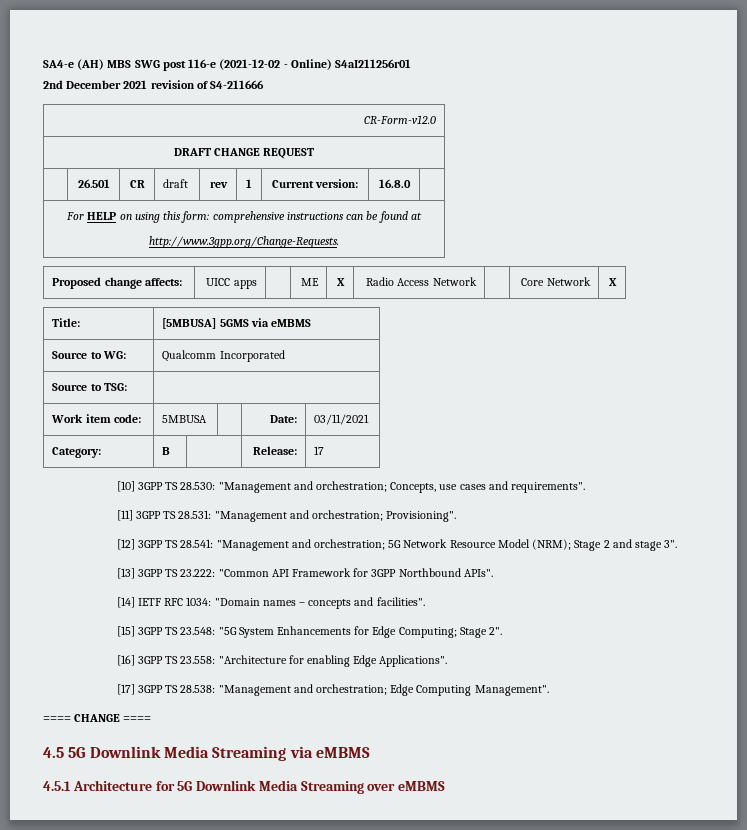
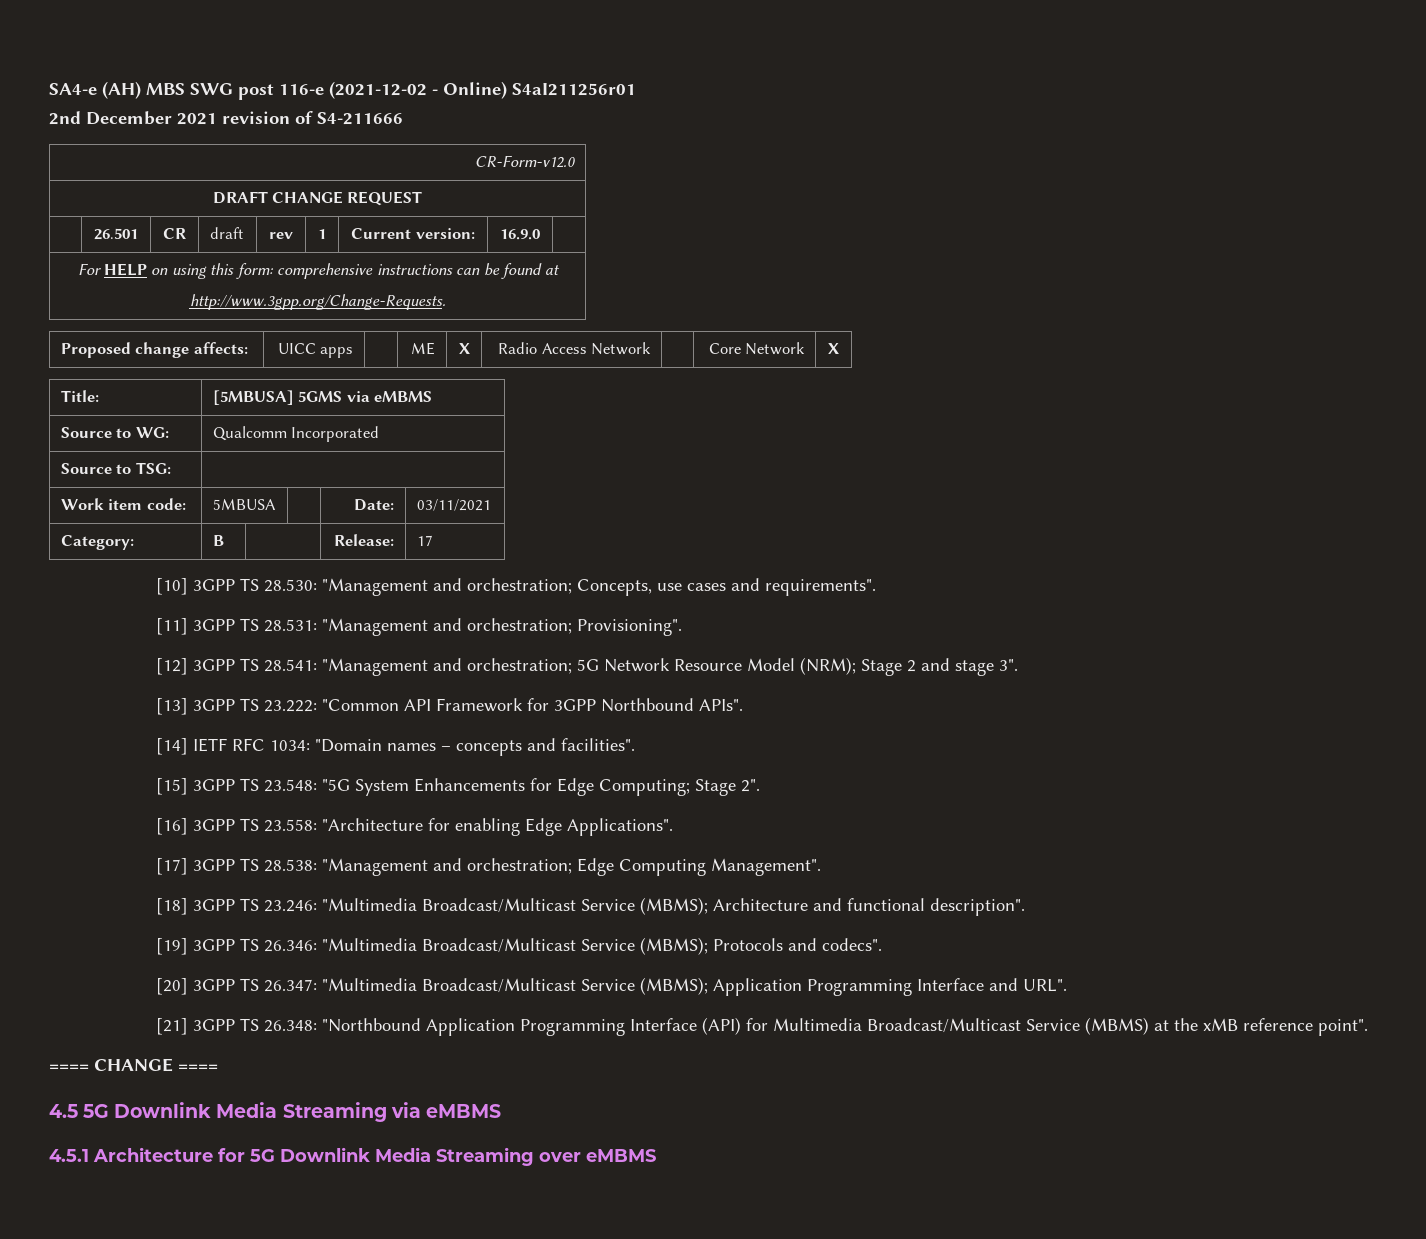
- | 26.501 | CR | draft | rev | 1 | Current version: | 16.8.0 |
+ | 26.501 | CR | draft | rev | 1 | Current version: | 16.9.0 |
+ [18] 3GPP TS 23.246: "Multimedia Broadcast/Multicast Service (MBMS); Architecture and functional description".
+ [19] 3GPP TS 26.346: "Multimedia Broadcast/Multicast Service (MBMS); Protocols and codecs".
+ [20] 3GPP TS 26.347: "Multimedia Broadcast/Multicast Service (MBMS); Application Programming Interface and URL".
+ [21] 3GPP TS 26.348: "Northbound Application Programming Interface (API) for Multimedia Broadcast/Multicast Service (MBMS) at the xMB reference point".

